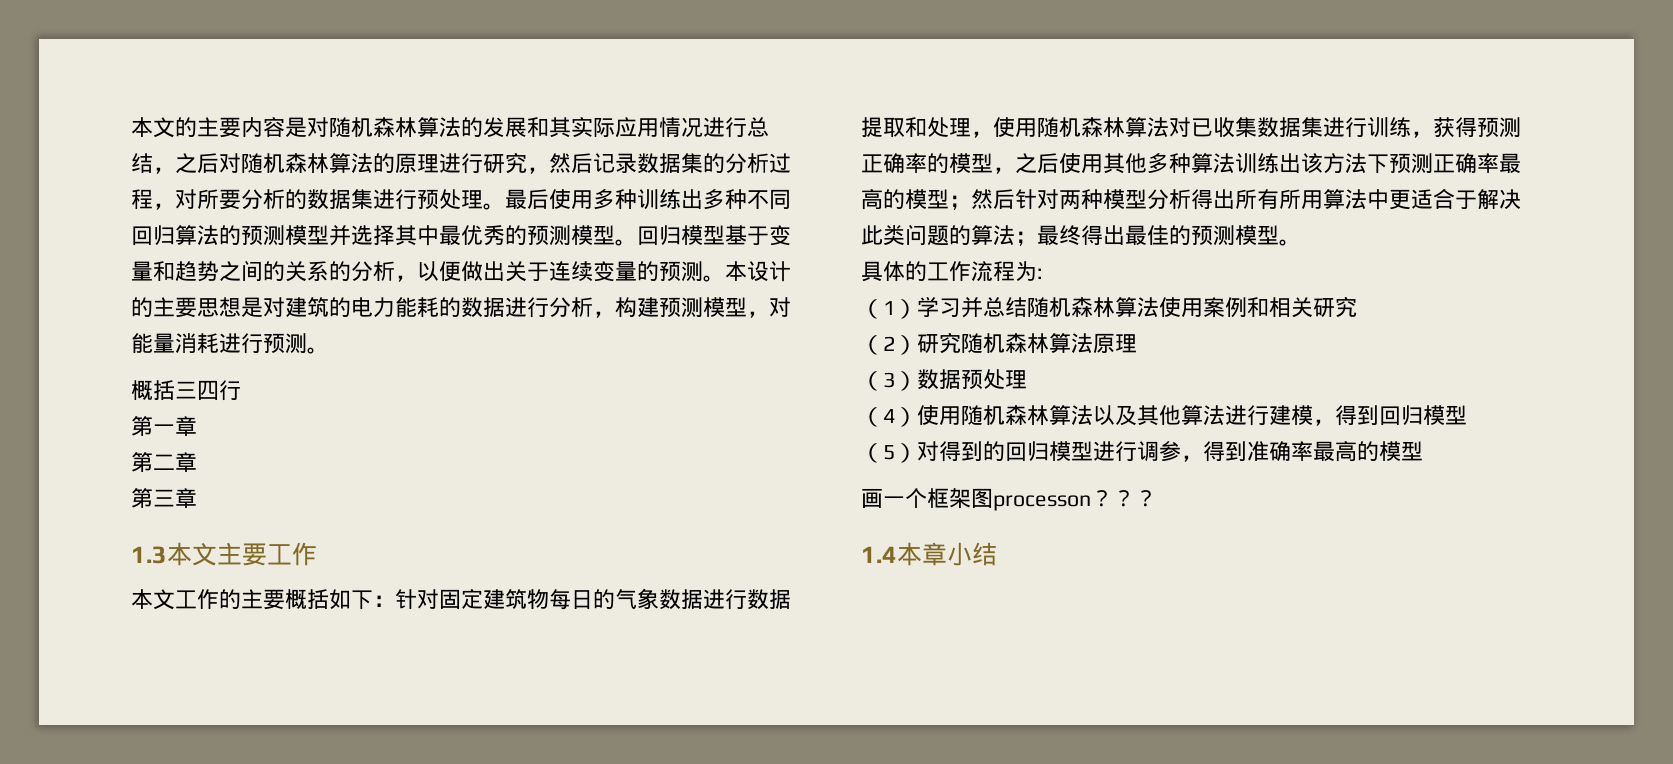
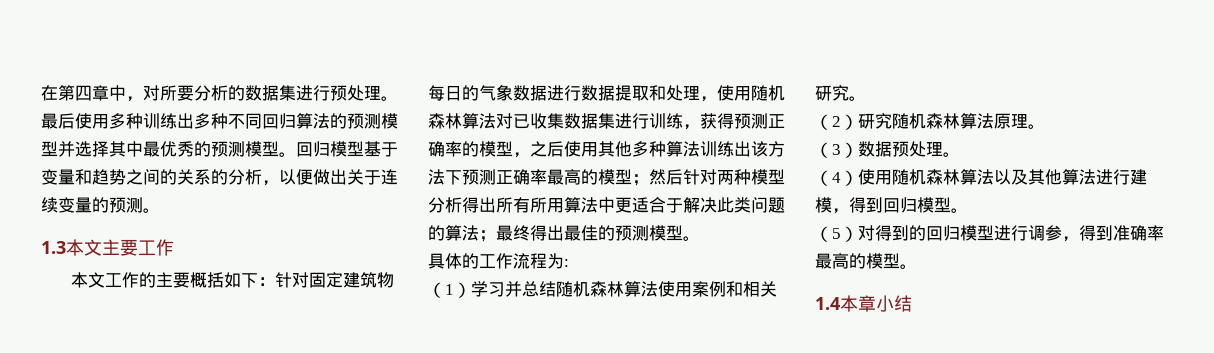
- 本文的主要内容是对随机森林算法的发展和其实际应用情况进行总结，之后对随机森林算法的原理进行研究，然后记录数据集的分析过程，对所要分析的数据集进行预处理。
+ 在第四章中，对所要分析的数据集进行预处理。
- 本设计的主要思想是对建筑的电力能耗的数据进行分析，构建预测模型，对能量消耗进行预测。
- 概括三四行
- 第一章
- 第二章
- 第三章
- （1）学习并总结随机森林算法使用案例和相关研究
+ （1）学习并总结随机森林算法使用案例和相关研究。
- （2）研究随机森林算法原理
+ （2）研究随机森林算法原理。
- （3）数据预处理
+ （3）数据预处理。
- （4）使用随机森林算法以及其他算法进行建模，得到回归模型
+ （4）使用随机森林算法以及其他算法进行建模，得到回归模型。
- （5）对得到的回归模型进行调参，得到准确率最高的模型
- 画一个框架图processon？？？
+ （5）对得到的回归模型进行调参，得到准确率最高的模型。

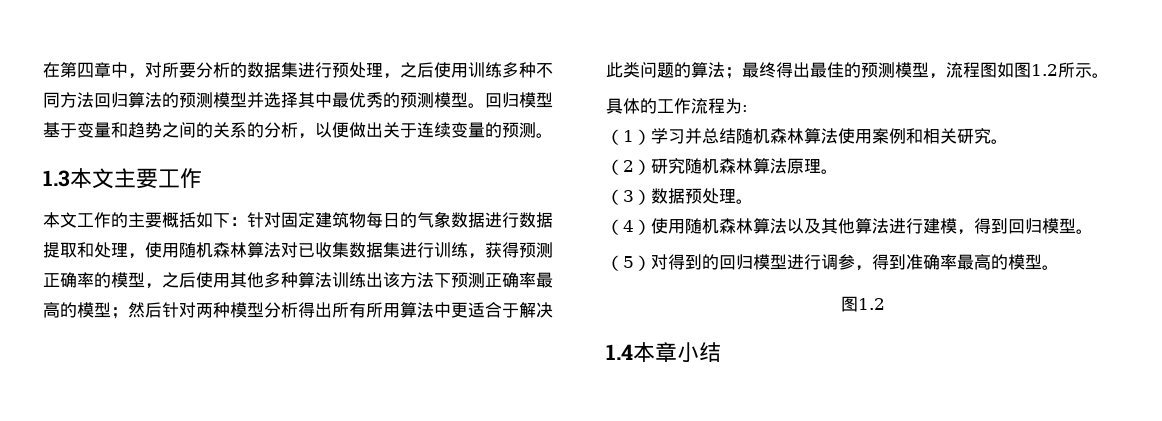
- 在第四章中，对所要分析的数据集进行预处理。最后使用多种训练出多种不同回归算法的预测模型并选择其中最优秀的预测模型。
+ 在第四章中，对所要分析的数据集进行预处理，之后使用训练多种不同方法回归算法的预测模型并选择其中最优秀的预测模型。
- 最终得出最佳的预测模型。
+ 最终得出最佳的预测模型，流程图如图1.2所示。
  （5）对得到的回归模型进行调参，得到准确率最高的模型。
+ 图1.2

